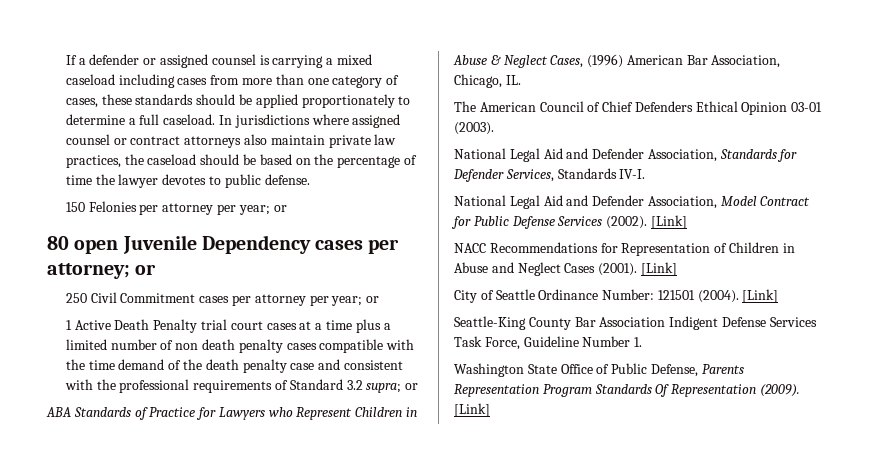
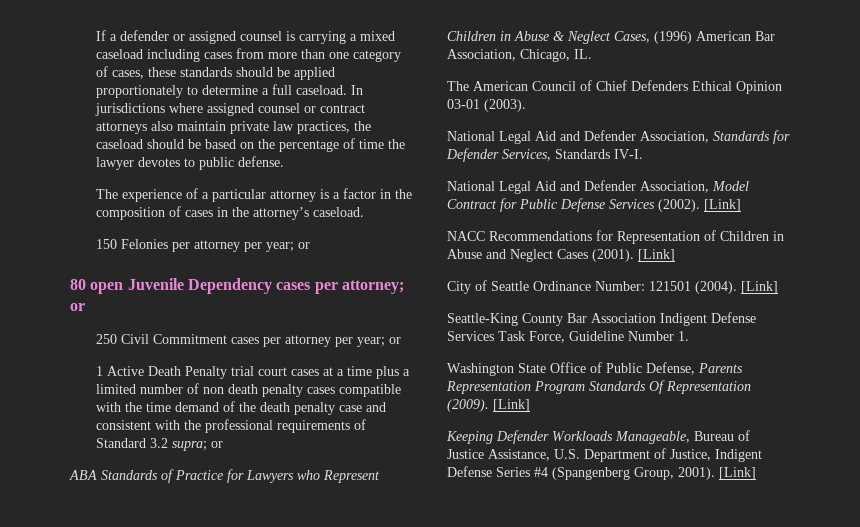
+ The experience of a particular attorney is a factor in the composition of cases in the attorney’s caseload.
+ Keeping Defender Workloads Manageable, Bureau of Justice Assistance, U.S. Department of Justice, Indigent Defense Series #4 (Spangenberg Group, 2001). [Link]

